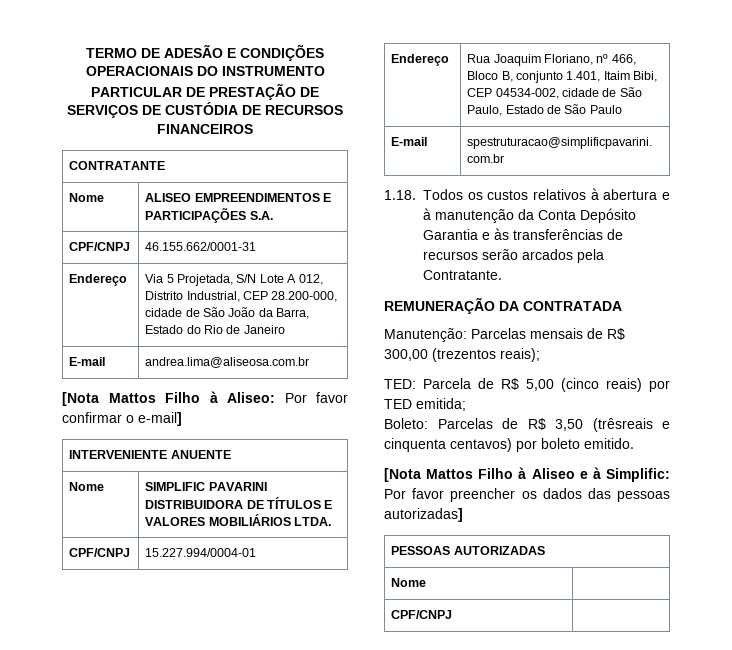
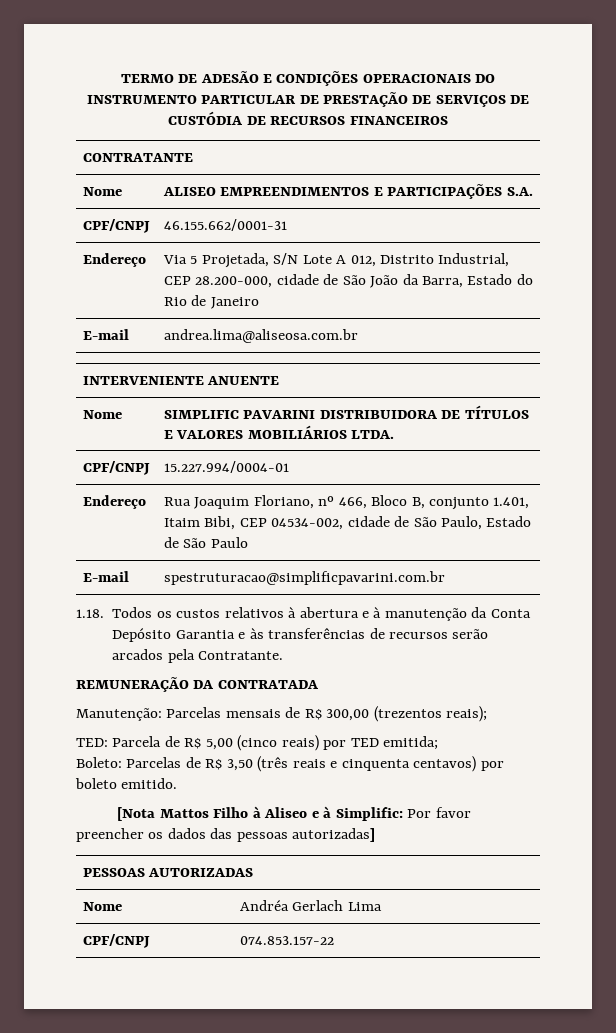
- [Nota Mattos Filho à Aliseo: Por favor confirmar o e-mail]
- Boleto: Parcelas de R$ 3,50 (trêsreais e cinquenta centavos) por boleto emitido.
+ Boleto: Parcelas de R$ 3,50 (três reais e cinquenta centavos) por boleto emitido.
  PESSOAS AUTORIZADAS
- Nome |
- CPF/CNPJ |
+ Nome | Andréa Gerlach Lima
+ CPF/CNPJ | 074.853.157-22

